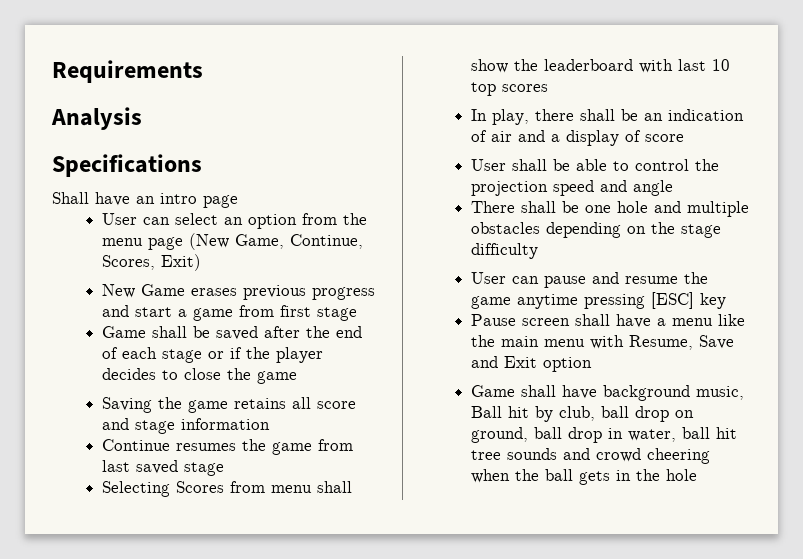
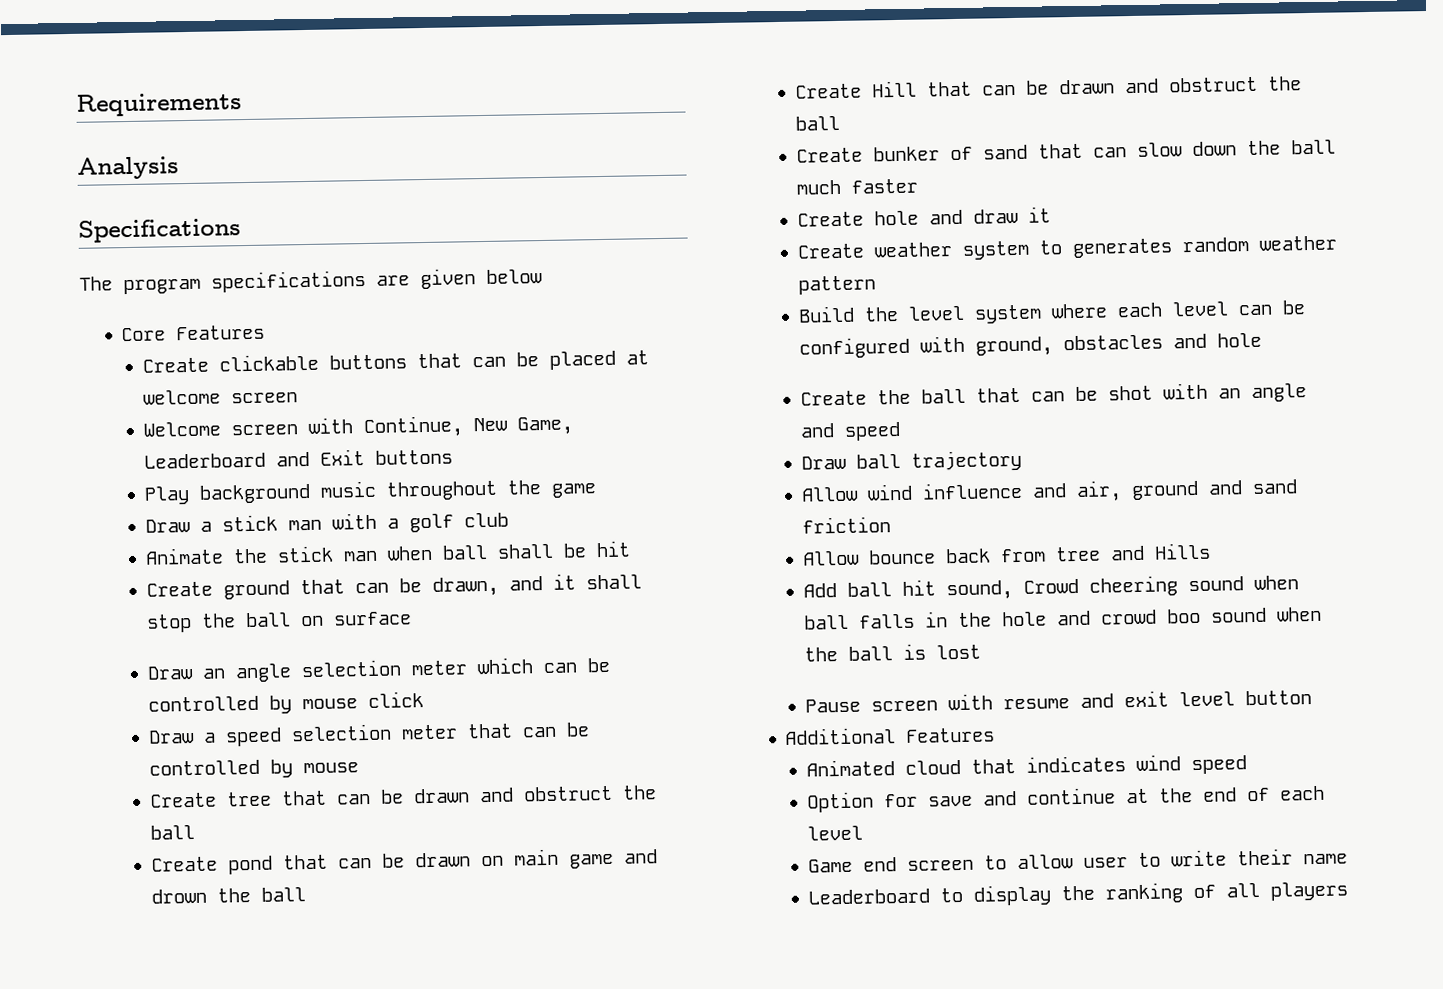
- Shall have an intro page
- User can select an option from the menu page (New Game, Continue, Scores, Exit)
- New Game erases previous progress and start a game from first stage
- Game shall be saved after the end of each stage or if the player decides to close the game
- Saving the game retains all score and stage information
- Continue resumes the game from last saved stage
- Selecting Scores from menu shall show the leaderboard with last 10 top scores
- In play, there shall be an indication of air and a display of score
- User shall be able to control the projection speed and angle
- There shall be one hole and multiple obstacles depending on the stage difficulty
- User can pause and resume the game anytime pressing [ESC] key
- Pause screen shall have a menu like the main menu with Resume, Save and Exit option
- Game shall have background music, Ball hit by club, ball drop on ground, ball drop in water, ball hit tree sounds and crowd cheering when the ball gets in the hole
+ The program specifications are given below
+ Core Features
+ Create clickable buttons that can be placed at welcome screen
+ Welcome screen with Continue, New Game, Leaderboard and Exit buttons
+ Play background music throughout the game
+ Draw a stick man with a golf club
+ Animate the stick man when ball shall be hit
+ Create ground that can be drawn, and it shall stop the ball on surface
+ Draw an angle selection meter which can be controlled by mouse click
+ Draw a speed selection meter that can be controlled by mouse
+ Create tree that can be drawn and obstruct the ball
+ Create pond that can be drawn on main game and drown the ball
+ Create Hill that can be drawn and obstruct the ball
+ Create bunker of sand that can slow down the ball much faster
+ Create hole and draw it
+ Create weather system to generates random weather pattern
+ Build the level system where each level can be configured with ground, obstacles and hole
+ Create the ball that can be shot with an angle and speed
+ Draw ball trajectory
+ Allow wind influence and air, ground and sand friction
+ Allow bounce back from tree and Hills
+ Add ball hit sound, Crowd cheering sound when ball falls in the hole and crowd boo sound when the ball is lost
+ Pause screen with resume and exit level button
+ Additional Features
+ Animated cloud that indicates wind speed
+ Option for save and continue at the end of each level
+ Game end screen to allow user to write their name
+ Leaderboard to display the ranking of all players

